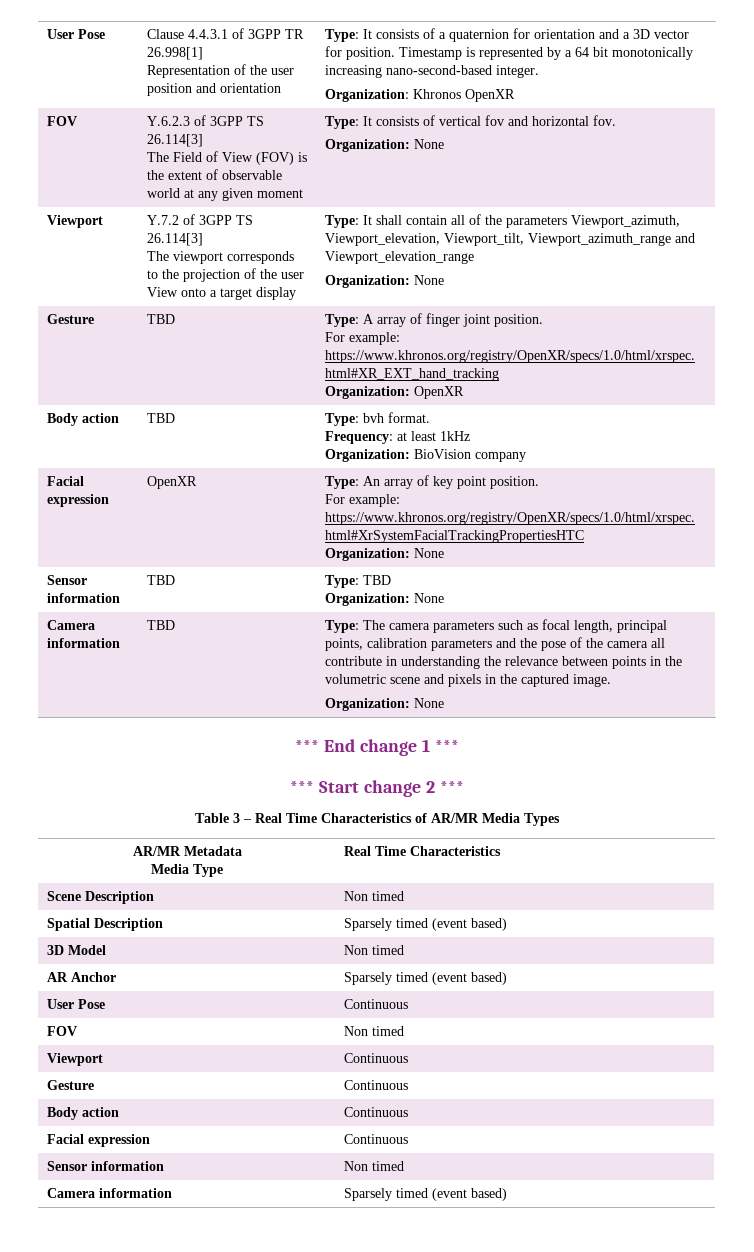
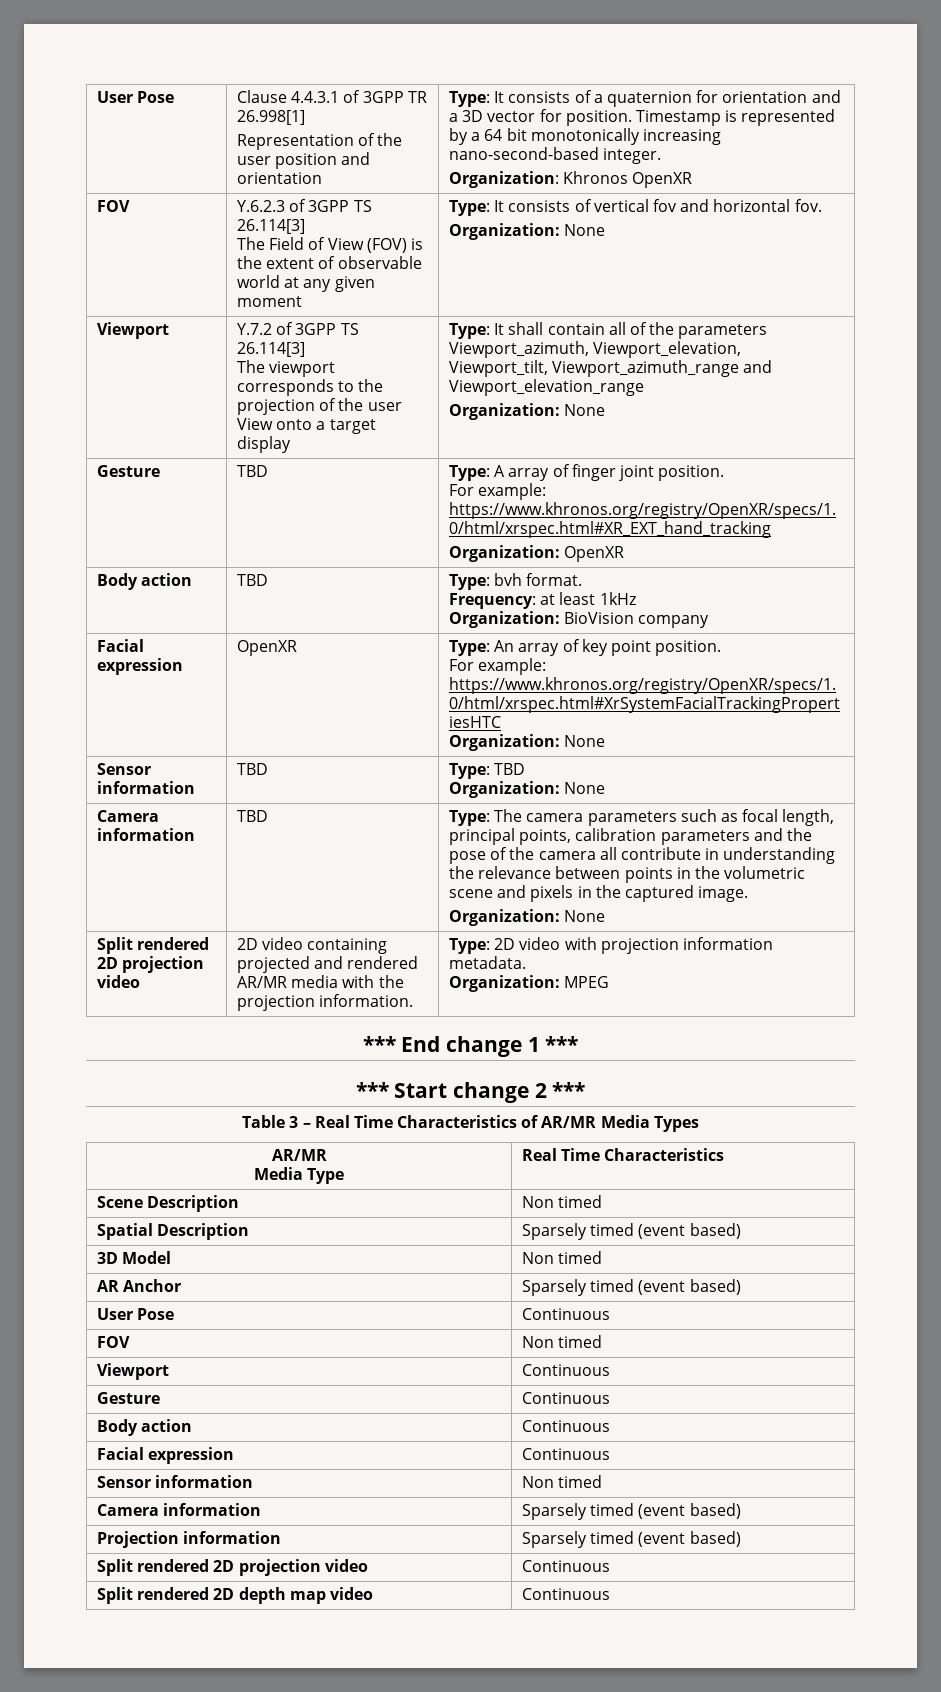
+ Split rendered 2D projection video | 2D video containing projected and rendered AR/MR media with the projection information. | Type: 2D video with projection information metadata.
+ Organization: MPEG
  Table 3 – Real Time Characteristics of AR/MR Media Types
- AR/MR Metadata
+ AR/MR
+ Projection information | Sparsely timed (event based)
+ Split rendered 2D projection video | Continuous
+ Split rendered 2D depth map video | Continuous

